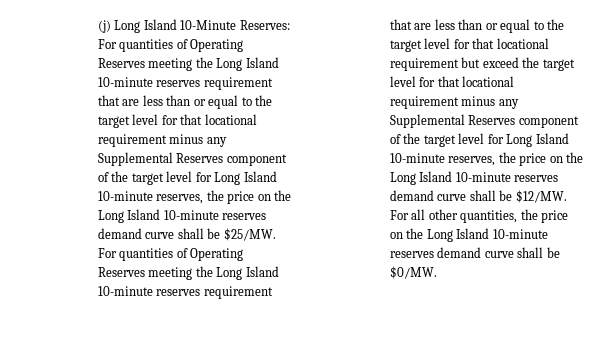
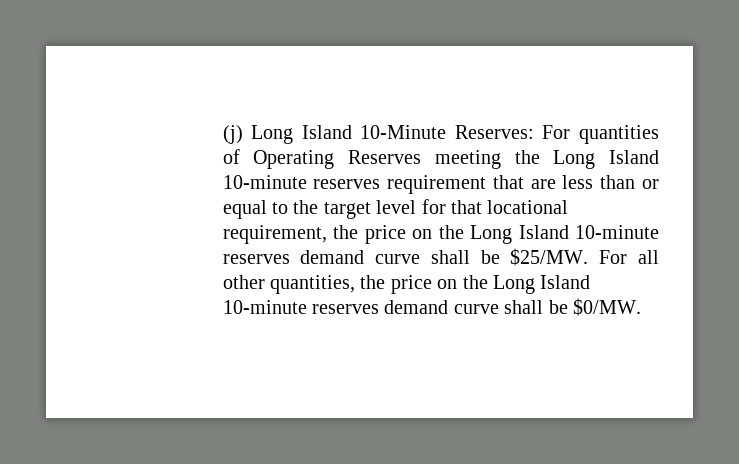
- (j) Long Island 10-Minute Reserves: For quantities of Operating Reserves meeting the Long Island 10-minute reserves requirement that are less than or equal to the target level for that locational requirement minus any Supplemental Reserves component of the target level for Long Island 10-minute reserves, the price on the Long Island 10-minute reserves demand curve shall be $25/MW.
+ (j) Long Island 10-Minute Reserves: For quantities of Operating Reserves meeting the Long Island 10-minute reserves requirement that are less than or equal to the target level for that locational requirement, the price on the Long Island 10-minute reserves demand curve shall be $25/MW.
- For quantities of Operating Reserves meeting the Long Island 10-minute reserves requirement that are less than or equal to the target level for that locational requirement but exceed the target level for that locational requirement minus any Supplemental Reserves component of the target level for Long Island 10-minute reserves, the price on the Long Island 10-minute reserves demand curve shall be $12/MW. For all other quantities, the price on the Long Island 10-minute reserves demand curve shall be $0/MW.
+ For all other quantities, the price on the Long Island 10-minute reserves demand curve shall be $0/MW.

